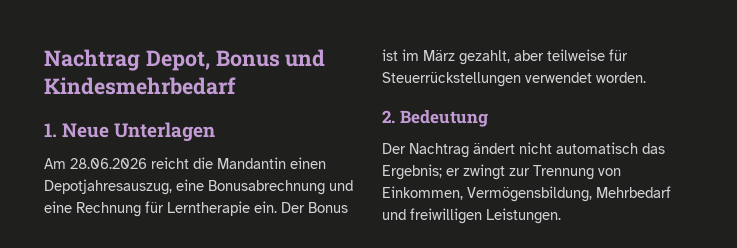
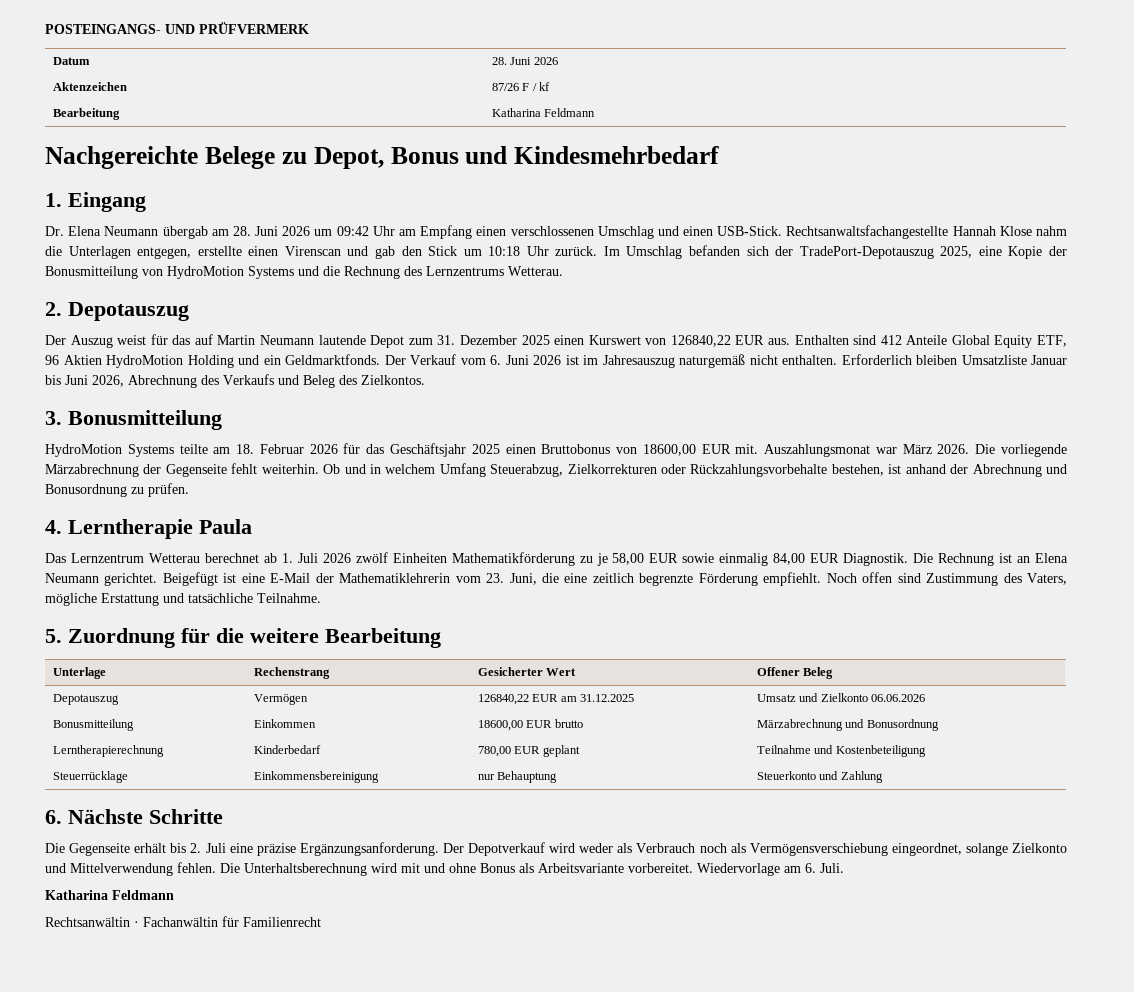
- Nachtrag Depot, Bonus und Kindesmehrbedarf
+ POSTEINGANGS- UND PRÜFVERMERK
+ Datum | 28. Juni 2026
+ Aktenzeichen | 87/26 F / kf
+ Bearbeitung | Katharina Feldmann
+ Nachgereichte Belege zu Depot, Bonus und Kindesmehrbedarf
- 1. Neue Unterlagen
- Am 28.06.2026 reicht die Mandantin einen Depotjahresauszug, eine Bonusabrechnung und eine Rechnung für Lerntherapie ein. Der Bonus ist im März gezahlt, aber teilweise für Steuerrückstellungen verwendet worden.
- 2. Bedeutung
- Der Nachtrag ändert nicht automatisch das Ergebnis; er zwingt zur Trennung von Einkommen, Vermögensbildung, Mehrbedarf und freiwilligen Leistungen.
+ 1. Eingang
+ Dr. Elena Neumann übergab am 28. Juni 2026 um 09:42 Uhr am Empfang einen verschlossenen Umschlag und einen USB-Stick. Rechtsanwaltsfachangestellte Hannah Klose nahm die Unterlagen entgegen, erstellte einen Virenscan und gab den Stick um 10:18 Uhr zurück. Im Umschlag befanden sich der TradePort-Depotauszug 2025, eine Kopie der Bonusmitteilung von HydroMotion Systems und die Rechnung des Lernzentrums Wetterau.
+ 2. Depotauszug
+ Der Auszug weist für das auf Martin Neumann lautende Depot zum 31. Dezember 2025 einen Kurswert von 126840,22 EUR aus. Enthalten sind 412 Anteile Global Equity ETF, 96 Aktien HydroMotion Holding und ein Geldmarktfonds. Der Verkauf vom 6. Juni 2026 ist im Jahresauszug naturgemäß nicht enthalten. Erforderlich bleiben Umsatzliste Januar bis Juni 2026, Abrechnung des Verkaufs und Beleg des Zielkontos.
+ 3. Bonusmitteilung
+ HydroMotion Systems teilte am 18. Februar 2026 für das Geschäftsjahr 2025 einen Bruttobonus von 18600,00 EUR mit. Auszahlungsmonat war März 2026. Die vorliegende Märzabrechnung der Gegenseite fehlt weiterhin. Ob und in welchem Umfang Steuerabzug, Zielkorrekturen oder Rückzahlungsvorbehalte bestehen, ist anhand der Abrechnung und Bonusordnung zu prüfen.
+ 4. Lerntherapie Paula
+ Das Lernzentrum Wetterau berechnet ab 1. Juli 2026 zwölf Einheiten Mathematikförderung zu je 58,00 EUR sowie einmalig 84,00 EUR Diagnostik. Die Rechnung ist an Elena Neumann gerichtet. Beigefügt ist eine E-Mail der Mathematiklehrerin vom 23. Juni, die eine zeitlich begrenzte Förderung empfiehlt. Noch offen sind Zustimmung des Vaters, mögliche Erstattung und tatsächliche Teilnahme.
+ 5. Zuordnung für die weitere Bearbeitung
+ Unterlage | Rechenstrang | Gesicherter Wert | Offener Beleg
+ Depotauszug | Vermögen | 126840,22 EUR am 31.12.2025 | Umsatz und Zielkonto 06.06.2026
+ Bonusmitteilung | Einkommen | 18600,00 EUR brutto | Märzabrechnung und Bonusordnung
+ Lerntherapierechnung | Kinderbedarf | 780,00 EUR geplant | Teilnahme und Kostenbeteiligung
+ Steuerrücklage | Einkommensbereinigung | nur Behauptung | Steuerkonto und Zahlung
+ 6. Nächste Schritte
+ Die Gegenseite erhält bis 2. Juli eine präzise Ergänzungsanforderung. Der Depotverkauf wird weder als Verbrauch noch als Vermögensverschiebung eingeordnet, solange Zielkonto und Mittelverwendung fehlen. Die Unterhaltsberechnung wird mit und ohne Bonus als Arbeitsvariante vorbereitet. Wiedervorlage am 6. Juli.
+ Katharina Feldmann
+ Rechtsanwältin · Fachanwältin für Familienrecht

